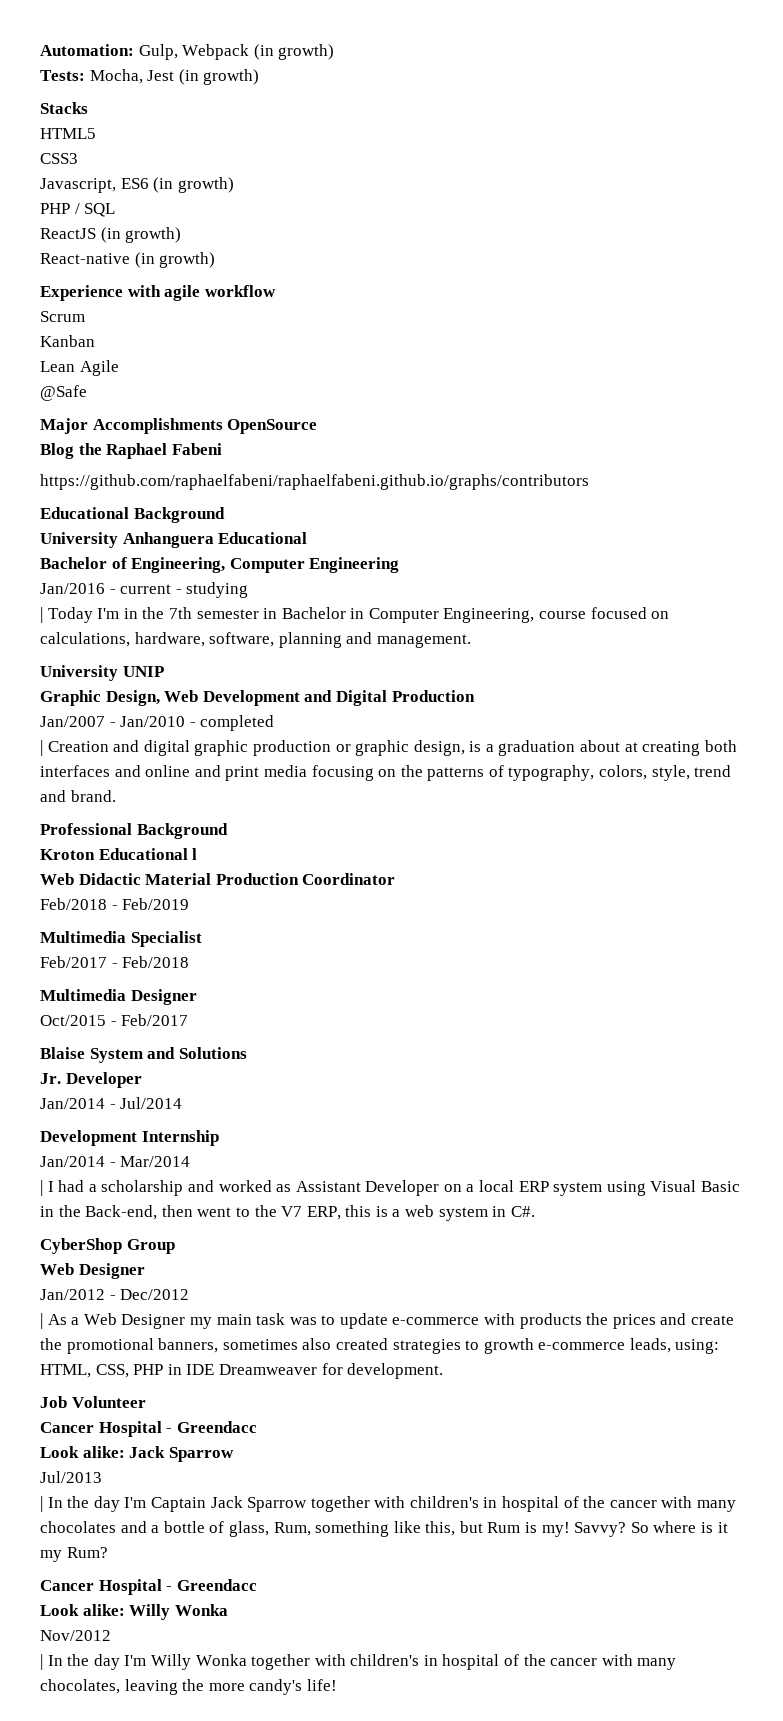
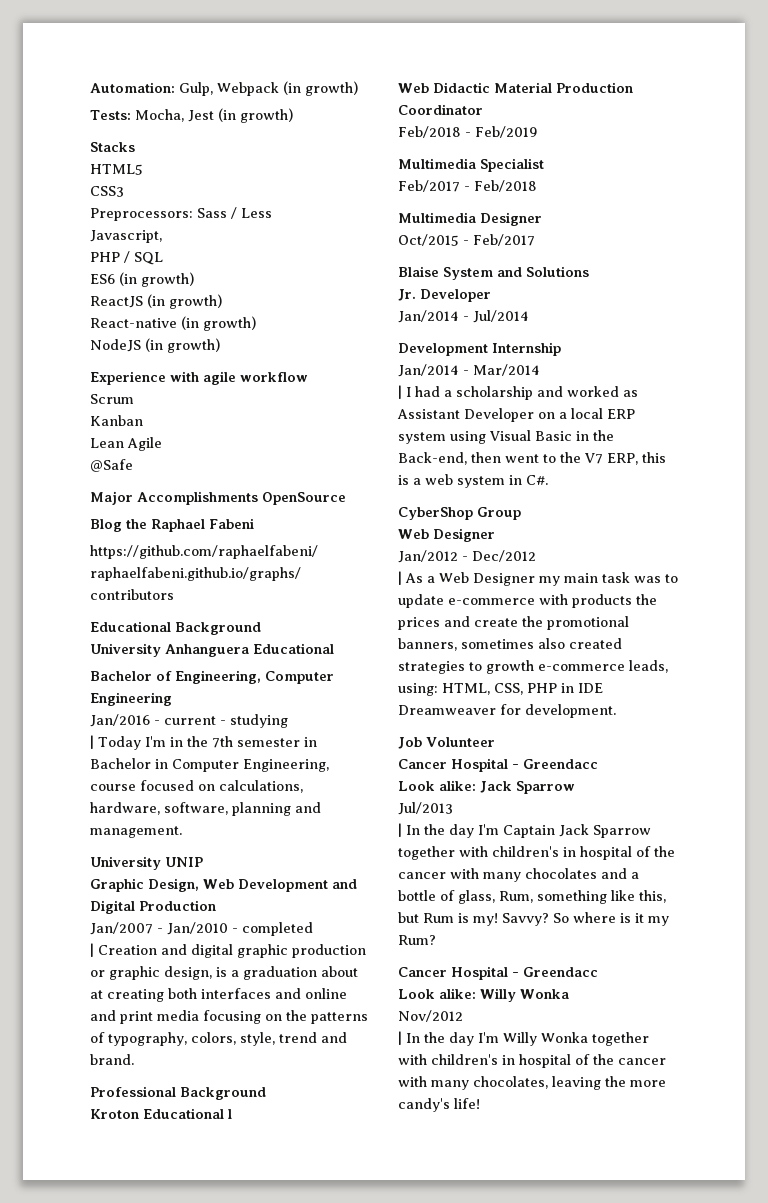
- Javascript, ES6 (in growth)
+ Preprocessors: Sass / Less
+ Javascript,
+ ES6 (in growth)
+ NodeJS (in growth)

